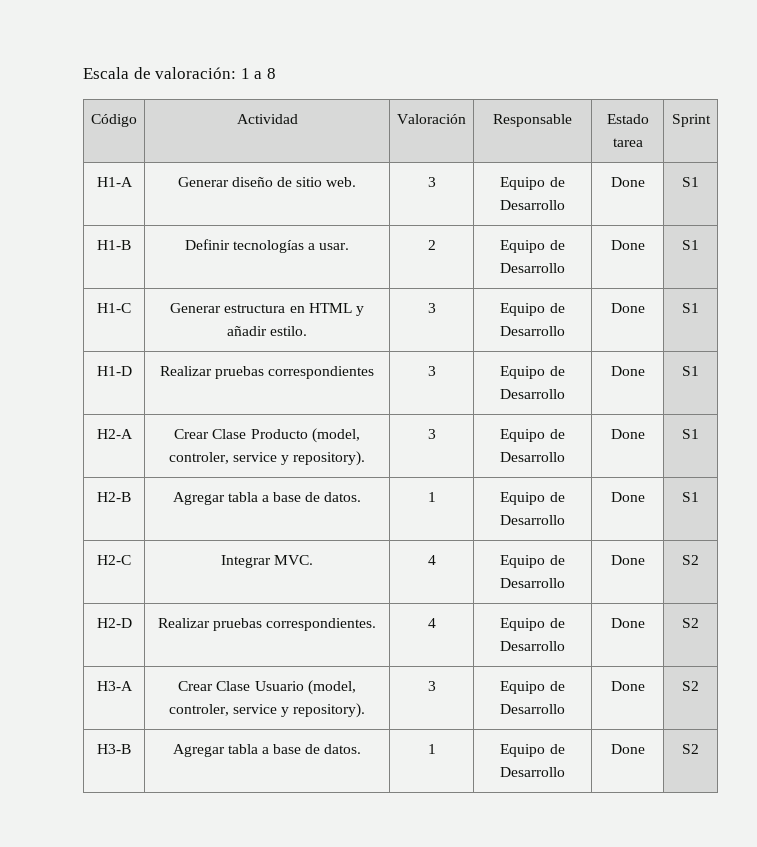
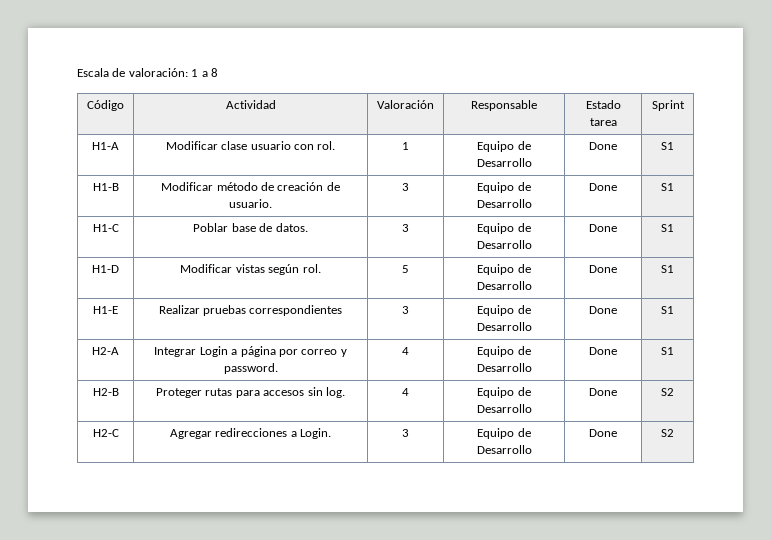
- H1-A | Generar diseño de sitio web. | 3 | Equipo de Desarrollo | Done | S1
- H1-B | Definir tecnologías a usar. | 2 | Equipo de Desarrollo | Done | S1
- H1-C | Generar estructura en HTML y añadir estilo. | 3 | Equipo de Desarrollo | Done | S1
+ H1-A | Modificar clase usuario con rol. | 1 | Equipo de Desarrollo | Done | S1
+ H1-B | Modificar método de creación de usuario. | 3 | Equipo de Desarrollo | Done | S1
+ H1-C | Poblar base de datos. | 3 | Equipo de Desarrollo | Done | S1
- H1-D | Realizar pruebas correspondientes | 3 | Equipo de Desarrollo | Done | S1
+ H1-D | Modificar vistas según rol. | 5 | Equipo de Desarrollo | Done | S1
+ H1-E | Realizar pruebas correspondientes | 3 | Equipo de Desarrollo | Done | S1
- H2-A | Crear Clase Producto (model, controler, service y repository). | 3 | Equipo de Desarrollo | Done | S1
+ H2-A | Integrar Login a página por correo y password. | 4 | Equipo de Desarrollo | Done | S1
- H2-B | Agregar tabla a base de datos. | 1 | Equipo de Desarrollo | Done | S1
- H2-C | Integrar MVC. | 4 | Equipo de Desarrollo | Done | S2
- H2-D | Realizar pruebas correspondientes. | 4 | Equipo de Desarrollo | Done | S2
- H3-A | Crear Clase Usuario (model, controler, service y repository). | 3 | Equipo de Desarrollo | Done | S2
+ H2-B | Proteger rutas para accesos sin log. | 4 | Equipo de Desarrollo | Done | S2
+ H2-C | Agregar redirecciones a Login. | 3 | Equipo de Desarrollo | Done | S2
- H3-B | Agregar tabla a base de datos. | 1 | Equipo de Desarrollo | Done | S2

